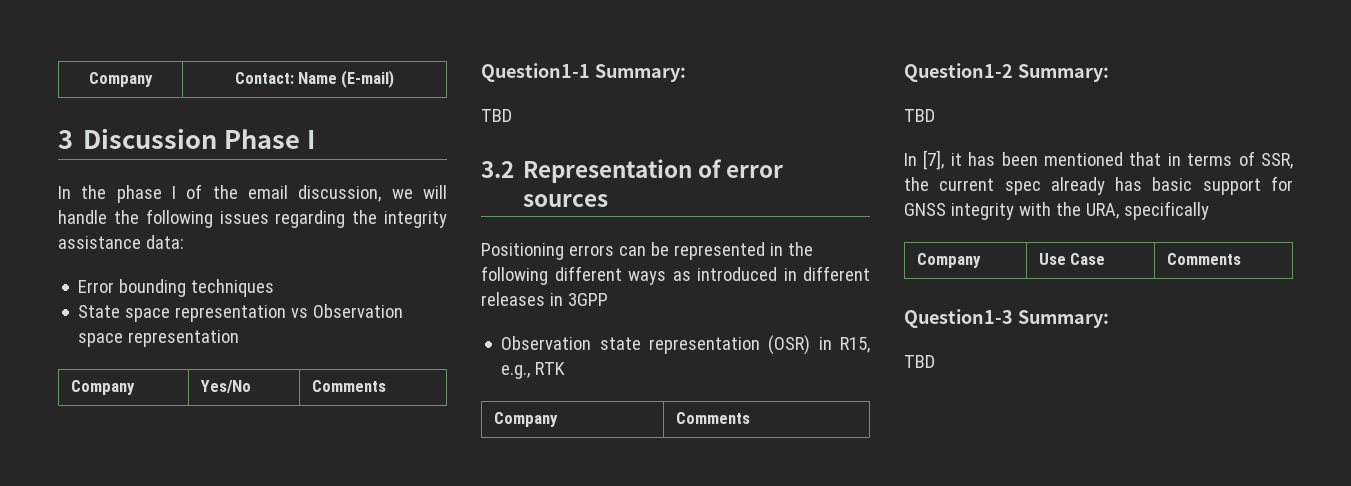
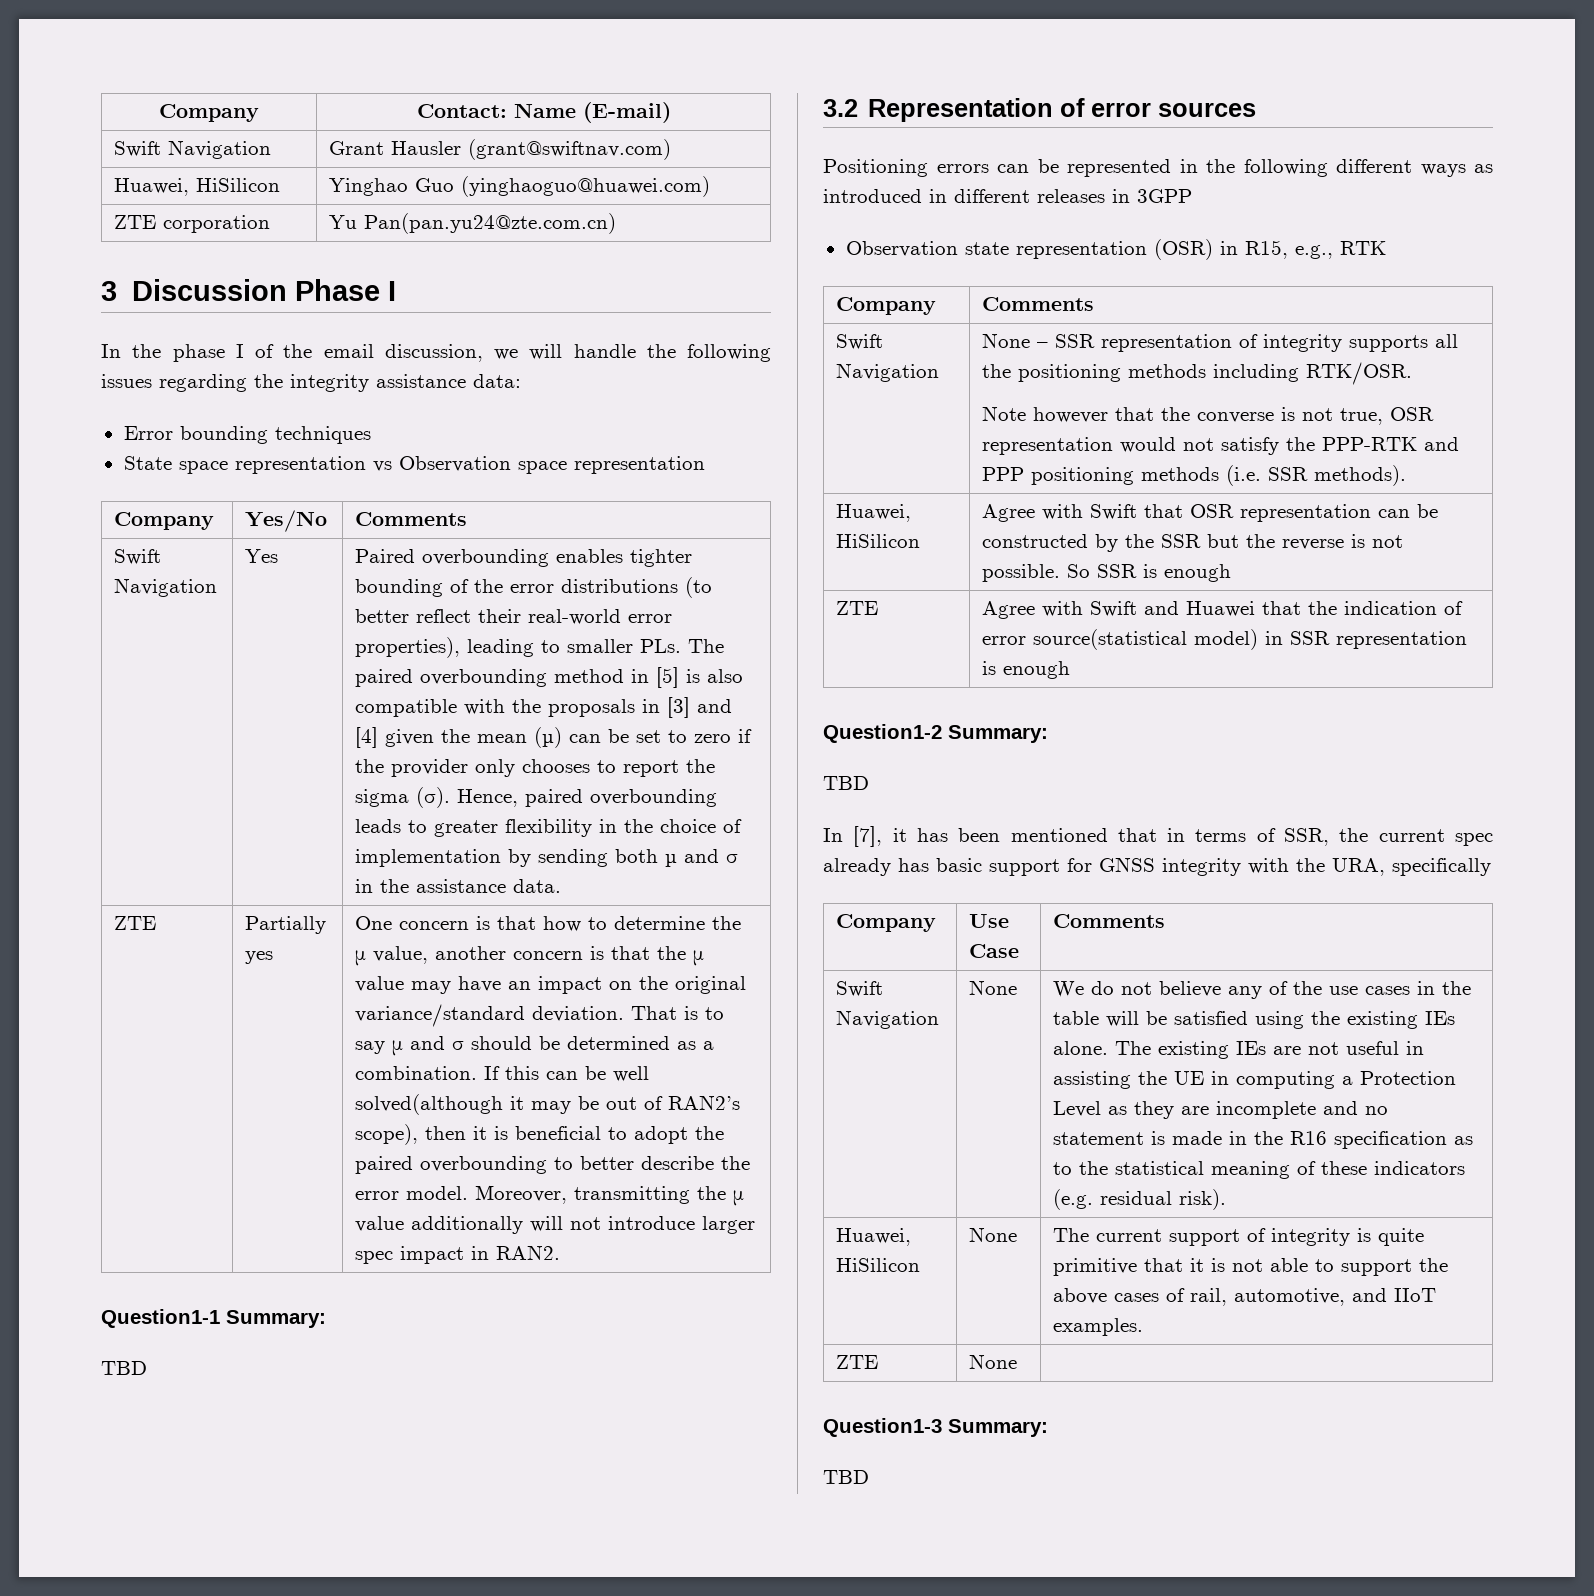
+ Swift Navigation | Grant Hausler (grant@swiftnav.com)
+ Huawei, HiSilicon | Yinghao Guo (yinghaoguo@huawei.com)
+ ZTE corporation | Yu Pan(pan.yu24@zte.com.cn)
+ Swift Navigation | Yes | Paired overbounding enables tighter bounding of the error distributions (to better reflect their real-world error properties), leading to smaller PLs. The paired overbounding method in [5] is also compatible with the proposals in [3] and [4] given the mean (µ) can be set to zero if the provider only chooses to report the sigma (σ). Hence, paired overbounding leads to greater flexibility in the choice of implementation by sending both µ and σ in the assistance data.
+ ZTE | Partially yes | One concern is that how to determine the μ value, another concern is that the μ value may have an impact on the original variance/standard deviation. That is to say μ and σ should be determined as a combination. If this can be well solved(although it may be out of RAN2’s scope), then it is beneficial to adopt the paired overbounding to better describe the error model. Moreover, transmitting the μ value additionally will not introduce larger spec impact in RAN2.
+ Swift Navigation | None – SSR representation of integrity supports all the positioning methods including RTK/OSR.
+ Note however that the converse is not true, OSR representation would not satisfy the PPP-RTK and PPP positioning methods (i.e. SSR methods).
+ Huawei, HiSilicon | Agree with Swift that OSR representation can be constructed by the SSR but the reverse is not possible. So SSR is enough
+ ZTE | Agree with Swift and Huawei that the indication of error source(statistical model) in SSR representation is enough
+ Swift Navigation | None | We do not believe any of the use cases in the table will be satisfied using the existing IEs alone. The existing IEs are not useful in assisting the UE in computing a Protection Level as they are incomplete and no statement is made in the R16 specification as to the statistical meaning of these indicators (e.g. residual risk).
+ Huawei, HiSilicon | None | The current support of integrity is quite primitive that it is not able to support the above cases of rail, automotive, and IIoT examples.
+ ZTE | None |

